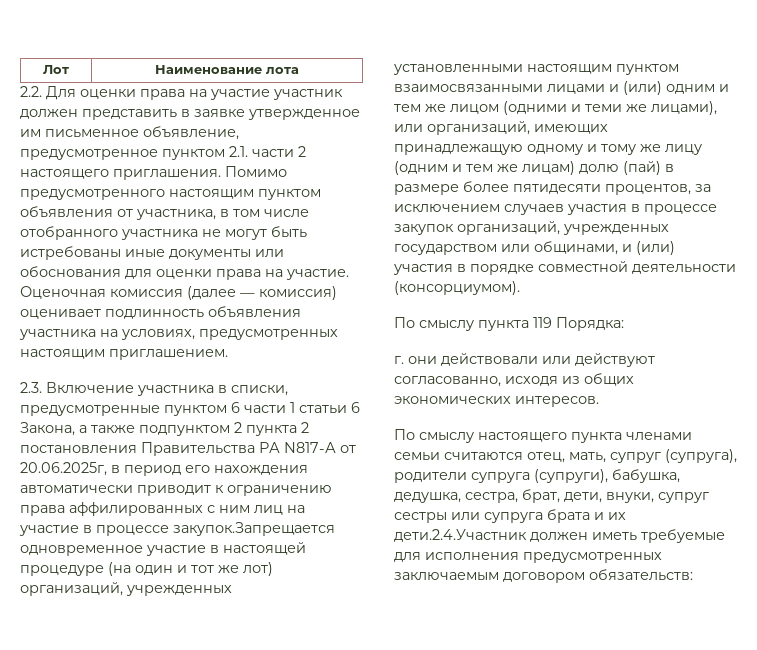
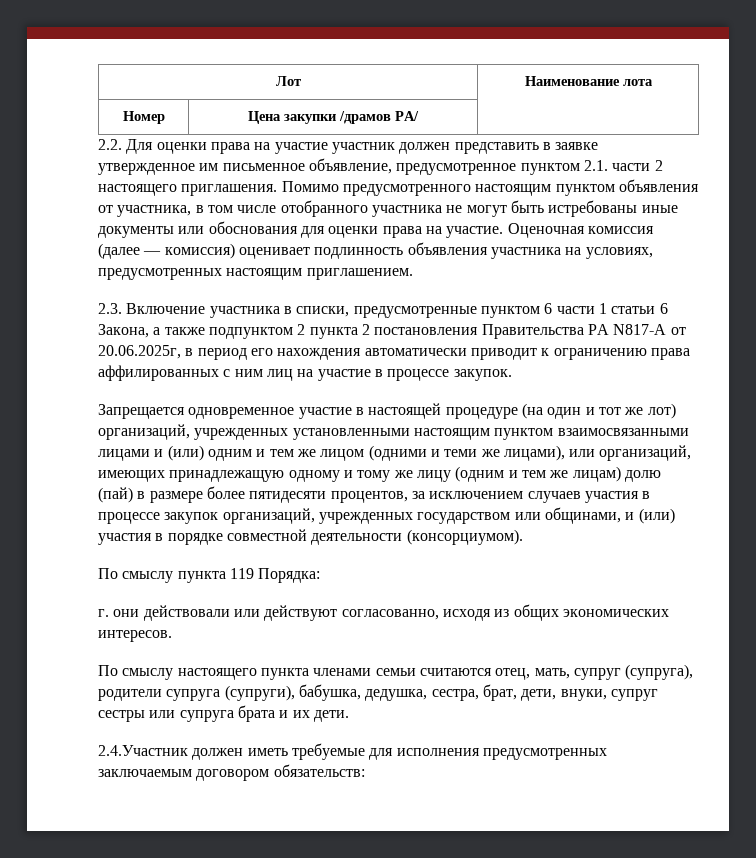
+ Номер | Цена закупки /драмов РА/ |
- 2.3. Включение участника в списки, предусмотренные пунктом 6 части 1 статьи 6 Закона, а также подпунктом 2 пункта 2 постановления Правительства РА N817-А от 20.06.2025г, в период его нахождения автоматически приводит к ограничению права аффилированных с ним лиц на участие в процессе закупок.Запрещается одновременное участие в настоящей процедуре (на один и тот же лот) организаций, учрежденных установленными настоящим пунктом взаимосвязанными лицами и (или) одним и тем же лицом (одними и теми же лицами), или организаций, имеющих принадлежащую одному и тому же лицу (одним и тем же лицам) долю (пай) в размере более пятидесяти процентов, за исключением случаев участия в процессе закупок организаций, учрежденных государством или общинами, и (или) участия в порядке совместной деятельности (консорциумом).
+ 2.3. Включение участника в списки, предусмотренные пунктом 6 части 1 статьи 6 Закона, а также подпунктом 2 пункта 2 постановления Правительства РА N817-А от 20.06.2025г, в период его нахождения автоматически приводит к ограничению права аффилированных с ним лиц на участие в процессе закупок.
+ Запрещается одновременное участие в настоящей процедуре (на один и тот же лот) организаций, учрежденных установленными настоящим пунктом взаимосвязанными лицами и (или) одним и тем же лицом (одними и теми же лицами), или организаций, имеющих принадлежащую одному и тому же лицу (одним и тем же лицам) долю (пай) в размере более пятидесяти процентов, за исключением случаев участия в процессе закупок организаций, учрежденных государством или общинами, и (или) участия в порядке совместной деятельности (консорциумом).
- По смыслу настоящего пункта членами семьи считаются отец, мать, супруг (супруга), родители супруга (супруги), бабушка, дедушка, сестра, брат, дети, внуки, супруг сестры или супруга брата и их дети.2.4.Участник должен иметь требуемые для исполнения предусмотренных заключаемым договором обязательств:
+ По смыслу настоящего пункта членами семьи считаются отец, мать, супруг (супруга), родители супруга (супруги), бабушка, дедушка, сестра, брат, дети, внуки, супруг сестры или супруга брата и их дети.
+ 2.4.Участник должен иметь требуемые для исполнения предусмотренных заключаемым договором обязательств:

